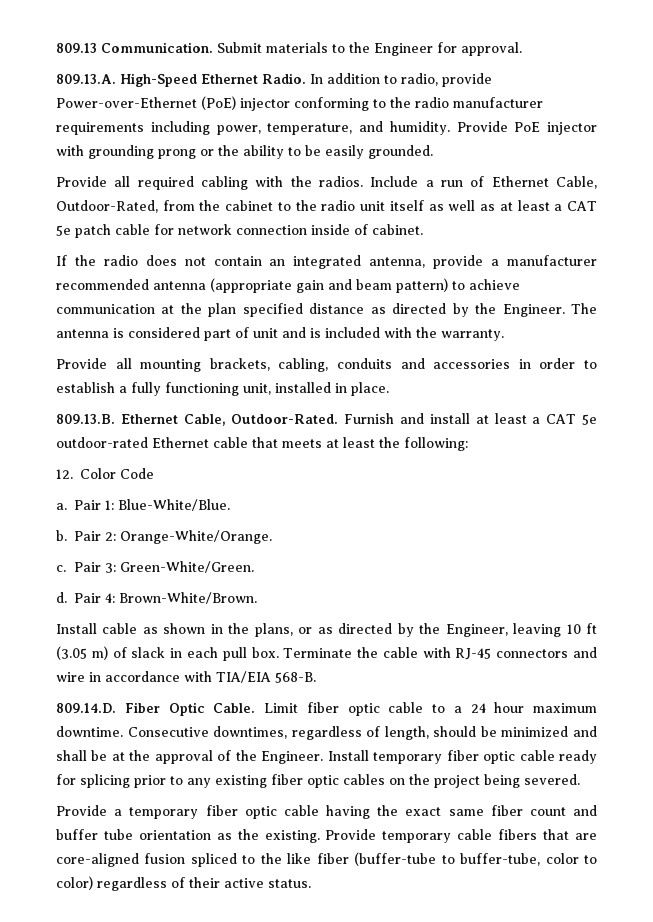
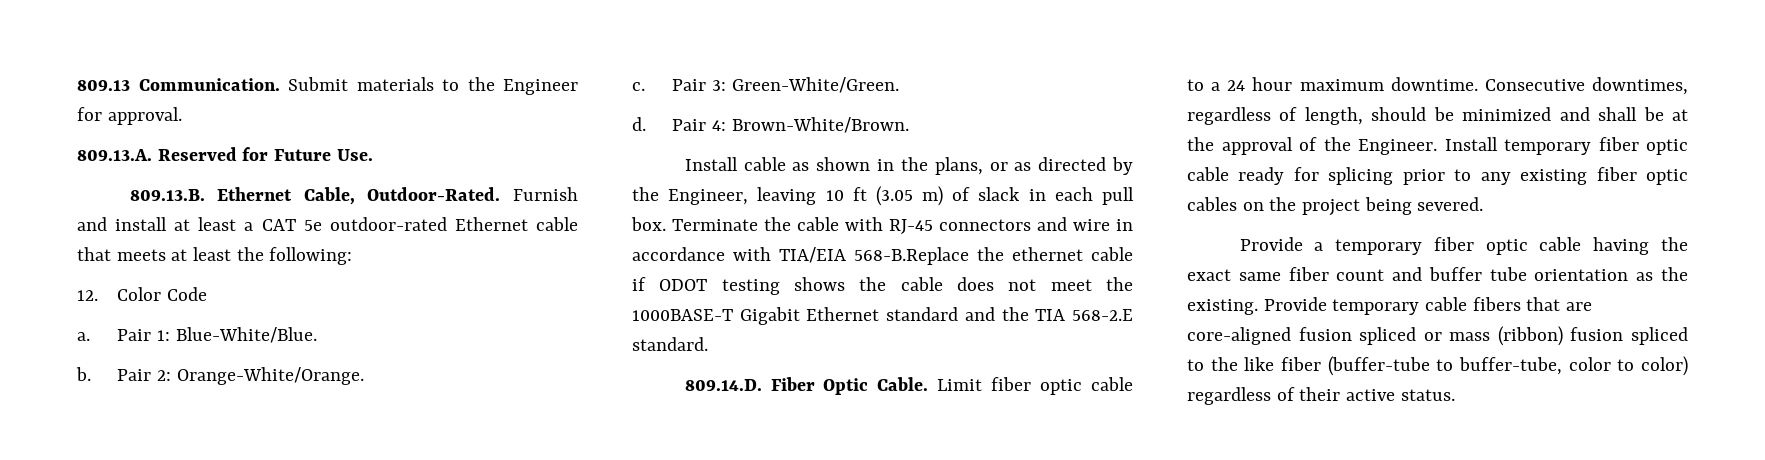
- 809.13.A. High-Speed Ethernet Radio. In addition to radio, provide Power-over-Ethernet (PoE) injector conforming to the radio manufacturer requirements including power, temperature, and humidity. Provide PoE injector with grounding prong or the ability to be easily grounded.
- Provide all required cabling with the radios. Include a run of Ethernet Cable, Outdoor-Rated, from the cabinet to the radio unit itself as well as at least a CAT 5e patch cable for network connection inside of cabinet.
- If the radio does not contain an integrated antenna, provide a manufacturer recommended antenna (appropriate gain and beam pattern) to achieve communication at the plan specified distance as directed by the Engineer. The antenna is considered part of unit and is included with the warranty.
- Provide all mounting brackets, cabling, conduits and accessories in order to establish a fully functioning unit, installed in place.
+ 809.13.A. Reserved for Future Use.
- Terminate the cable with RJ-45 connectors and wire in accordance with TIA/EIA 568-B.
+ Terminate the cable with RJ-45 connectors and wire in accordance with TIA/EIA 568-B.Replace the ethernet cable if ODOT testing shows the cable does not meet the 1000BASE-T Gigabit Ethernet standard and the TIA 568-2.E standard.
- Provide temporary cable fibers that are core-aligned fusion spliced to the like fiber (buffer-tube to buffer-tube, color to color) regardless of their active status.
+ Provide temporary cable fibers that are core-aligned fusion spliced or mass (ribbon) fusion spliced to the like fiber (buffer-tube to buffer-tube, color to color) regardless of their active status.

